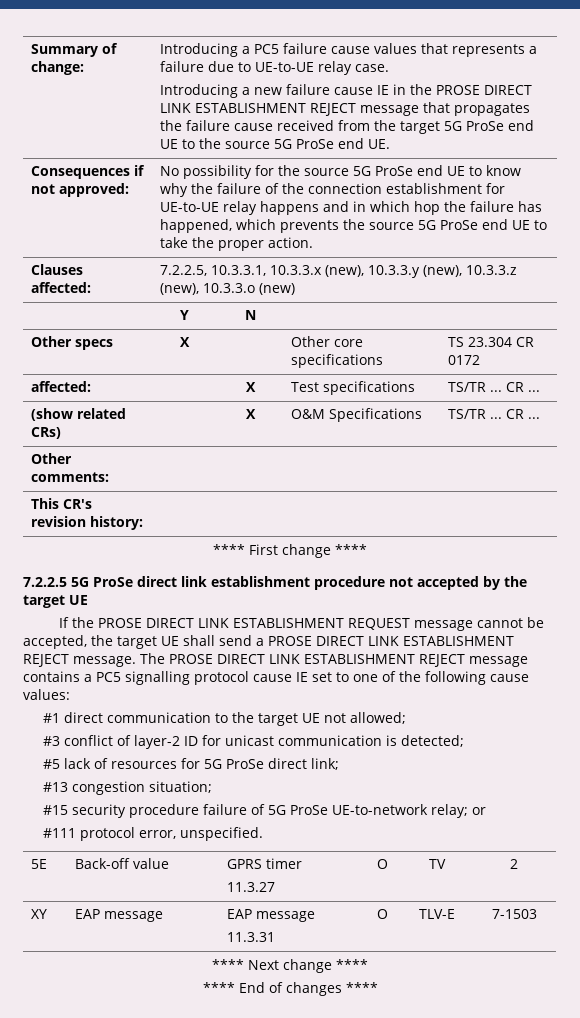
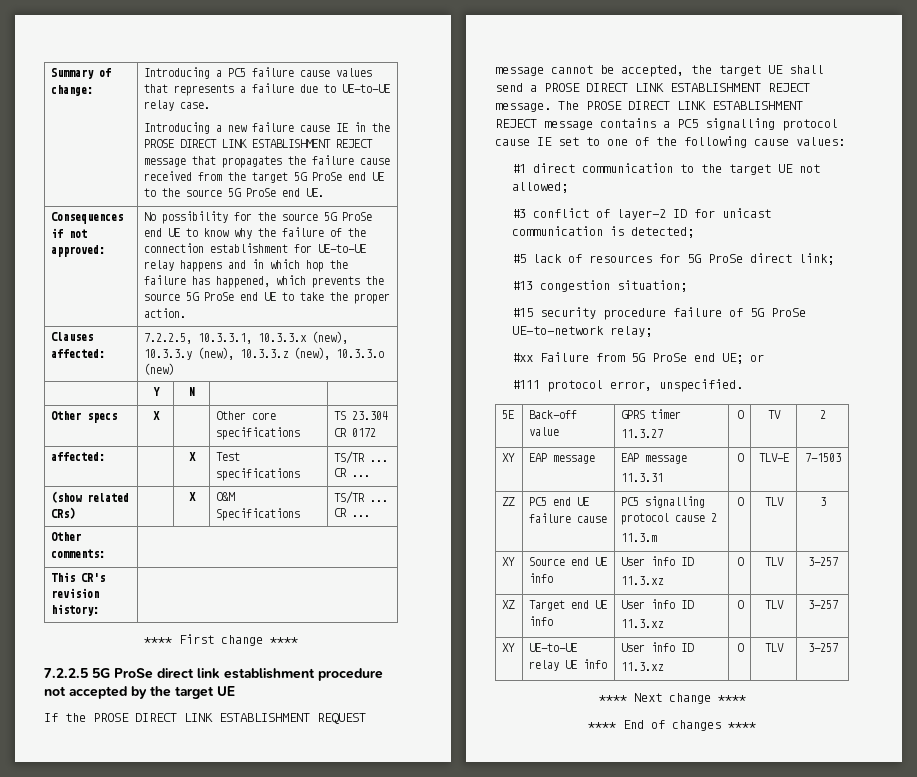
- #15 security procedure failure of 5G ProSe UE-to-network relay; or
+ #15 security procedure failure of 5G ProSe UE-to-network relay;
+ #xx Failure from 5G ProSe end UE; or
+ ZZ | PC5 end UE failure cause | PC5 signalling protocol cause 2
+ 11.3.m | O | TLV | 3
+ XY | Source end UE info | User info ID
+ 11.3.xz | O | TLV | 3-257
+ XZ | Target end UE info | User info ID
+ 11.3.xz | O | TLV | 3-257
+ XY | UE-to-UE relay UE info | User info ID
+ 11.3.xz | O | TLV | 3-257

